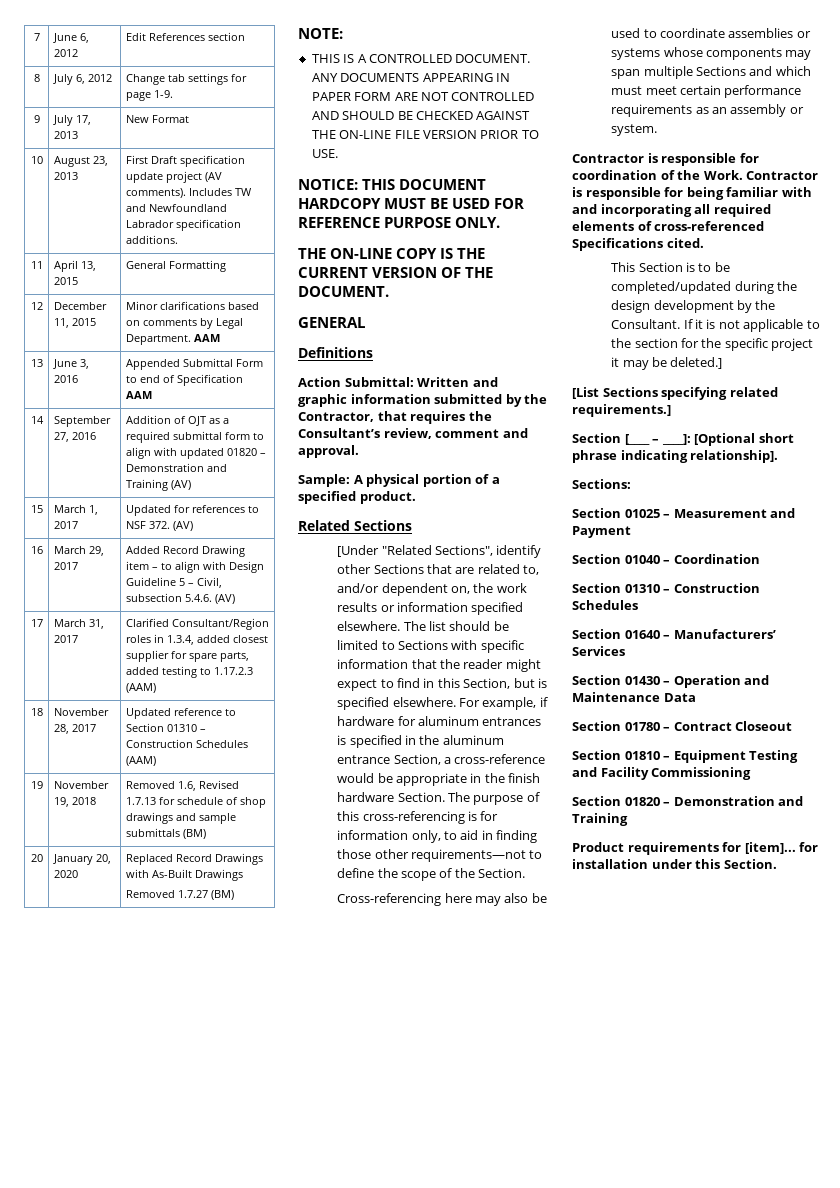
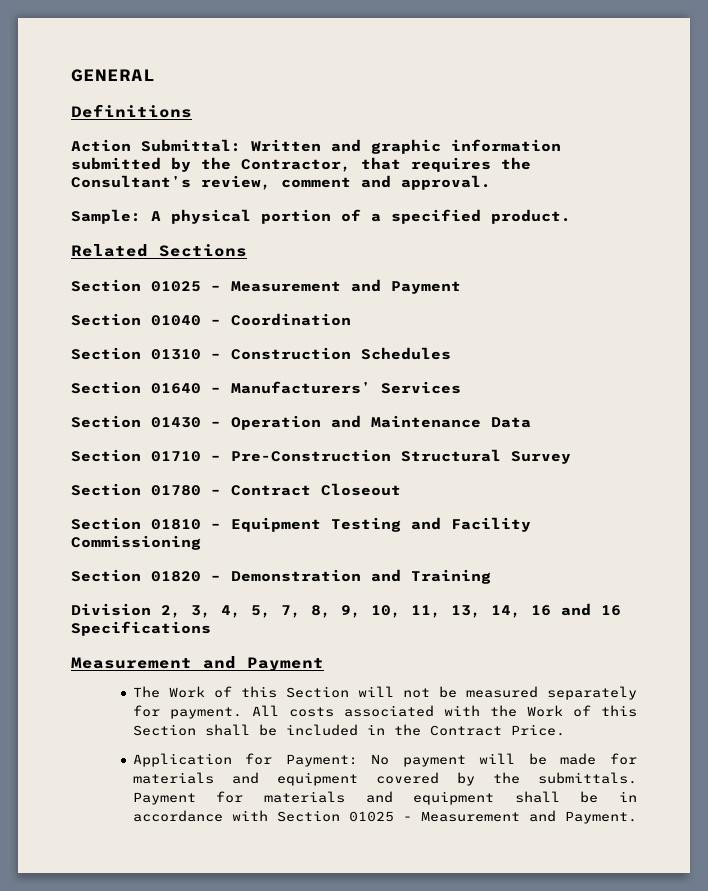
- 7 | June 6, 2012 | Edit References section
- 8 | July 6, 2012 | Change tab settings for page 1-9.
- 9 | July 17, 2013 | New Format
- 10 | August 23, 2013 | First Draft specification update project (AV comments). Includes TW and Newfoundland Labrador specification additions.
- 11 | April 13, 2015 | General Formatting
- 12 | December 11, 2015 | Minor clarifications based on comments by Legal Department. AAM
- 13 | June 3, 2016 | Appended Submittal Form to end of Specification AAM
- 14 | September 27, 2016 | Addition of OJT as a required submittal form to align with updated 01820 – Demonstration and Training (AV)
- 15 | March 1, 2017 | Updated for references to NSF 372. (AV)
- 16 | March 29, 2017 | Added Record Drawing item – to align with Design Guideline 5 – Civil, subsection 5.4.6. (AV)
- 17 | March 31, 2017 | Clarified Consultant/Region roles in 1.3.4, added closest supplier for spare parts, added testing to 1.17.2.3 (AAM)
- 18 | November 28, 2017 | Updated reference to Section 01310 – Construction Schedules (AAM)
- 19 | November 19, 2018 | Removed 1.6, Revised 1.7.13 for schedule of shop drawings and sample submittals (BM)
- 20 | January 20, 2020 | Replaced Record Drawings with As-Built Drawings
- Removed 1.7.27 (BM)
- NOTE:
- THIS IS A CONTROLLED DOCUMENT. ANY DOCUMENTS APPEARING IN PAPER FORM ARE NOT CONTROLLED AND SHOULD BE CHECKED AGAINST THE ON-LINE FILE VERSION PRIOR TO USE.
- NOTICE: THIS DOCUMENT HARDCOPY MUST BE USED FOR REFERENCE PURPOSE ONLY.
- THE ON-LINE COPY IS THE CURRENT VERSION OF THE DOCUMENT.
- [Under "Related Sections", identify other Sections that are related to, and/or dependent on, the work results or information specified elsewhere. The list should be limited to Sections with specific information that the reader might expect to find in this Section, but is specified elsewhere. For example, if hardware for aluminum entrances is specified in the aluminum entrance Section, a cross-reference would be appropriate in the finish hardware Section. The purpose of this cross-referencing is for information only, to aid in finding those other requirements—not to define the scope of the Section.
- Cross-referencing here may also be used to coordinate assemblies or systems whose components may span multiple Sections and which must meet certain performance requirements as an assembly or system.
- Contractor is responsible for coordination of the Work. Contractor is responsible for being familiar with and incorporating all required elements of cross-referenced Specifications cited.
- This Section is to be completed/updated during the design development by the Consultant. If it is not applicable to the section for the specific project it may be deleted.]
- [List Sections specifying related requirements.]
- Section [____ – ____]: [Optional short phrase indicating relationship].
- Sections:
+ Section 01710 – Pre-Construction Structural Survey
- Product requirements for [item]... for installation under this Section.
+ Division 2, 3, 4, 5, 7, 8, 9, 10, 11, 13, 14, 16 and 16 Specifications
+ Measurement and Payment
+ The Work of this Section will not be measured separately for payment. All costs associated with the Work of this Section shall be included in the Contract Price.
+ Application for Payment: No payment will be made for materials and equipment covered by the submittals. Payment for materials and equipment shall be in accordance with Section 01025 - Measurement and Payment.

